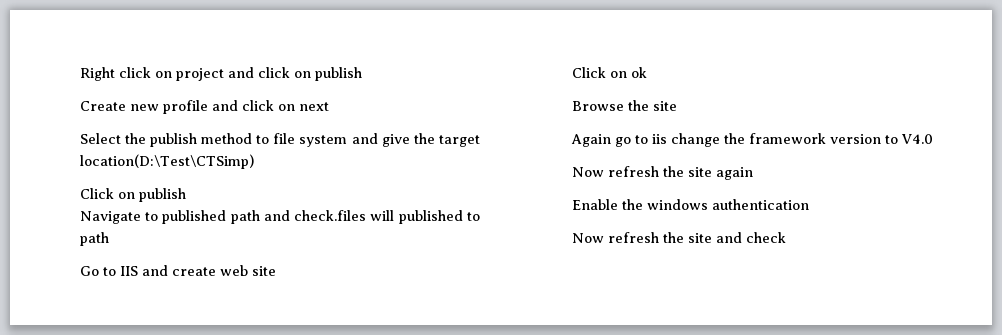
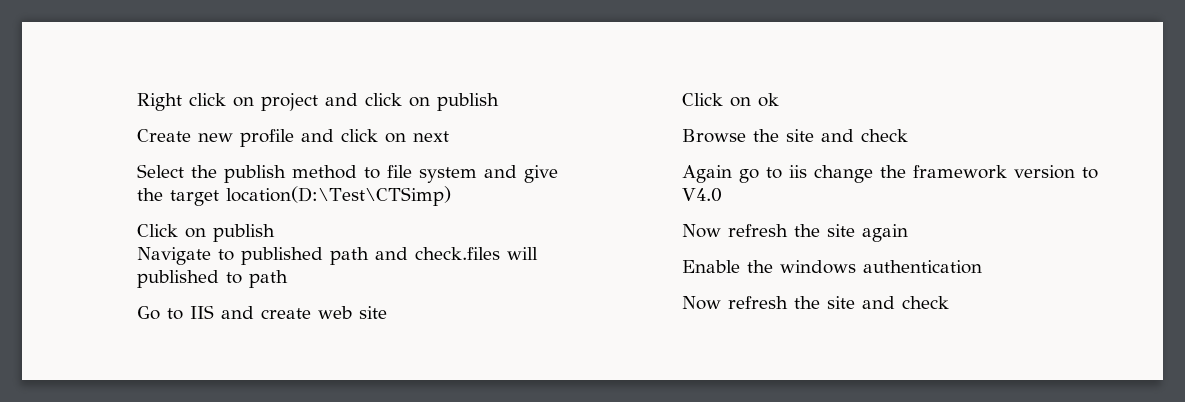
- Browse the site
+ Browse the site and check

